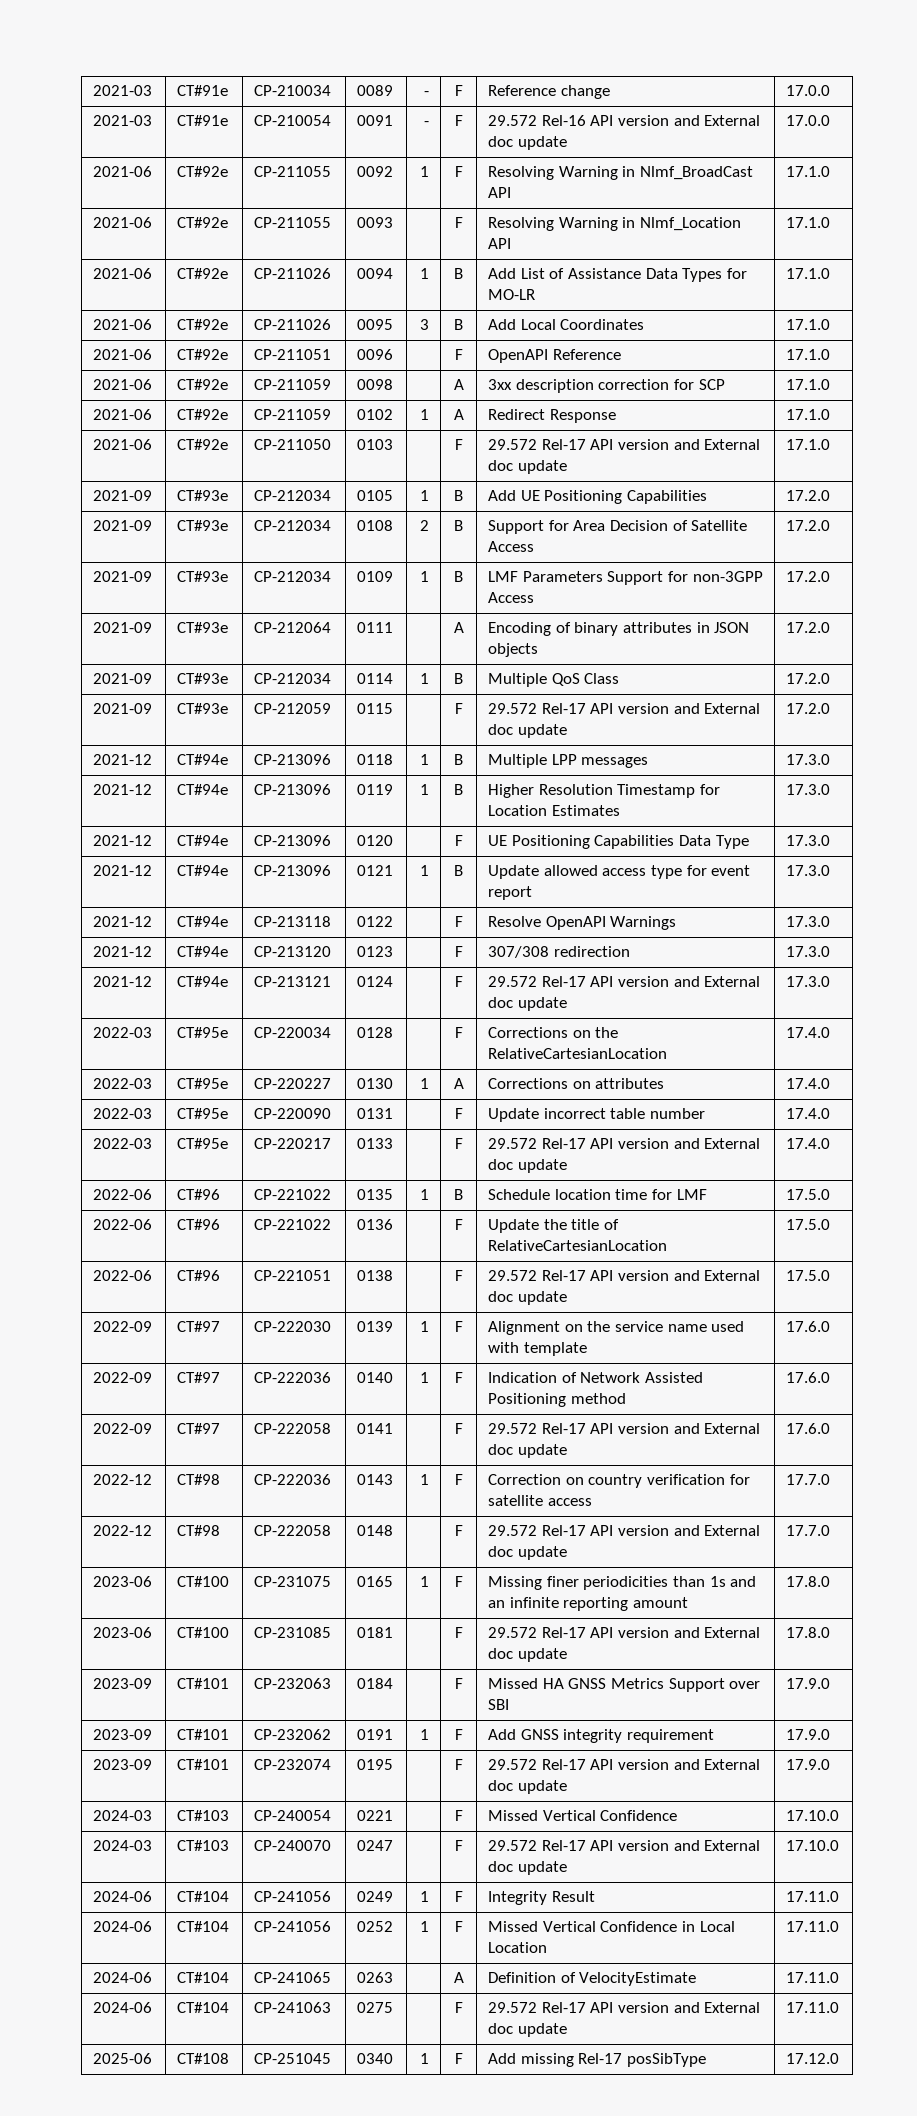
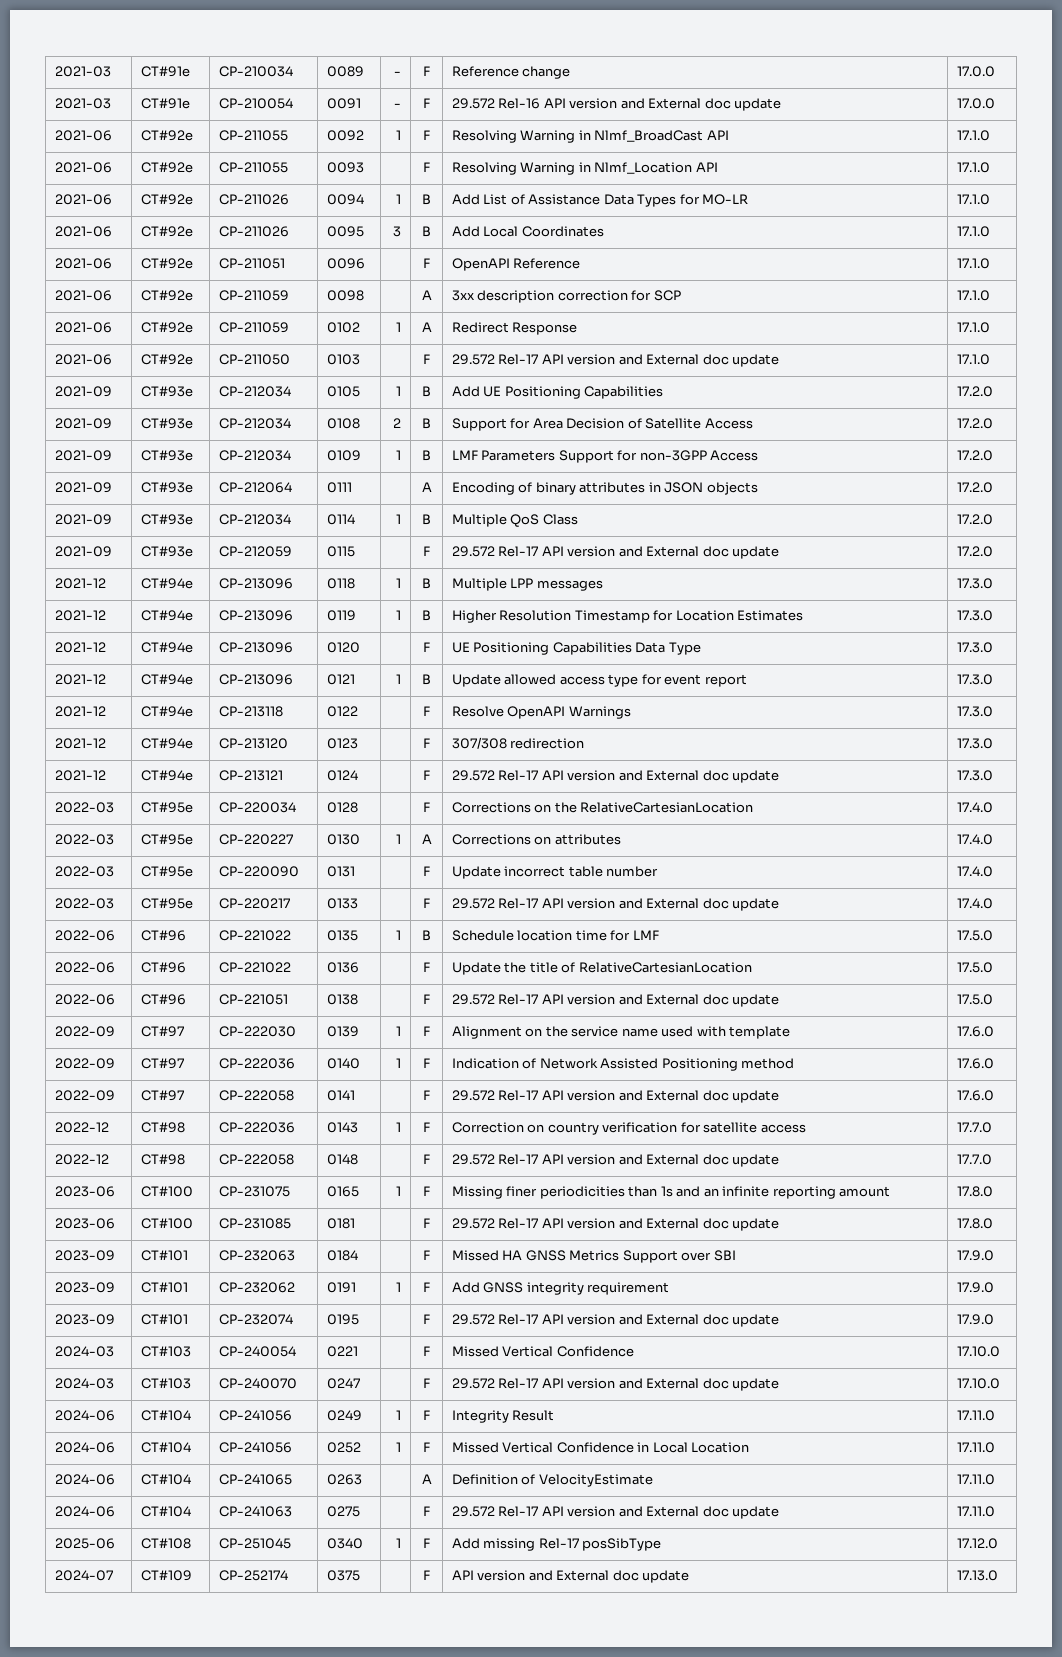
+ 2024-07 | CT#109 | CP-252174 | 0375 | | F | API version and External doc update | 17.13.0

